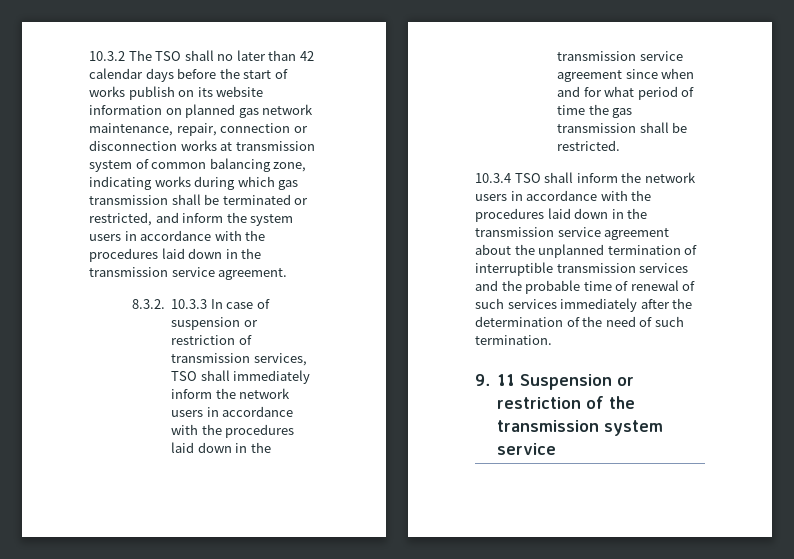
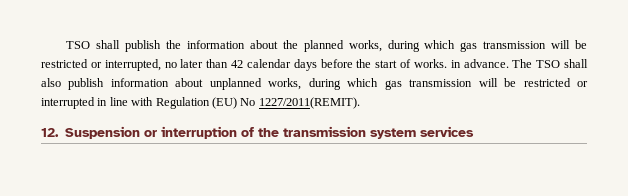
- 10.3.2 The TSO shall no later than 42 calendar days before the start of works publish on its website information on planned gas network maintenance, repair, connection or disconnection works at transmission system of common balancing zone, indicating works during which gas transmission shall be terminated or restricted, and inform the system users in accordance with the procedures laid down in the transmission service agreement.
- 8.3.2. 10.3.3 In case of suspension or restriction of transmission services, TSO shall immediately inform the network users in accordance with the procedures laid down in the transmission service agreement since when and for what period of time the gas transmission shall be restricted.
- 10.3.4 TSO shall inform the network users in accordance with the procedures laid down in the transmission service agreement about the unplanned termination of interruptible transmission services and the probable time of renewal of such services immediately after the determination of the need of such termination.
- 9. 11 Suspension or restriction of the transmission system service
+ TSO shall publish the information about the planned works, during which gas transmission will be restricted or interrupted, no later than 42 calendar days before the start of works. in advance. The TSO shall also publish information about unplanned works, during which gas transmission will be restricted or interrupted in line with Regulation (EU) No 1227/2011(REMIT).
+ 12. Suspension or interruption of the transmission system services

